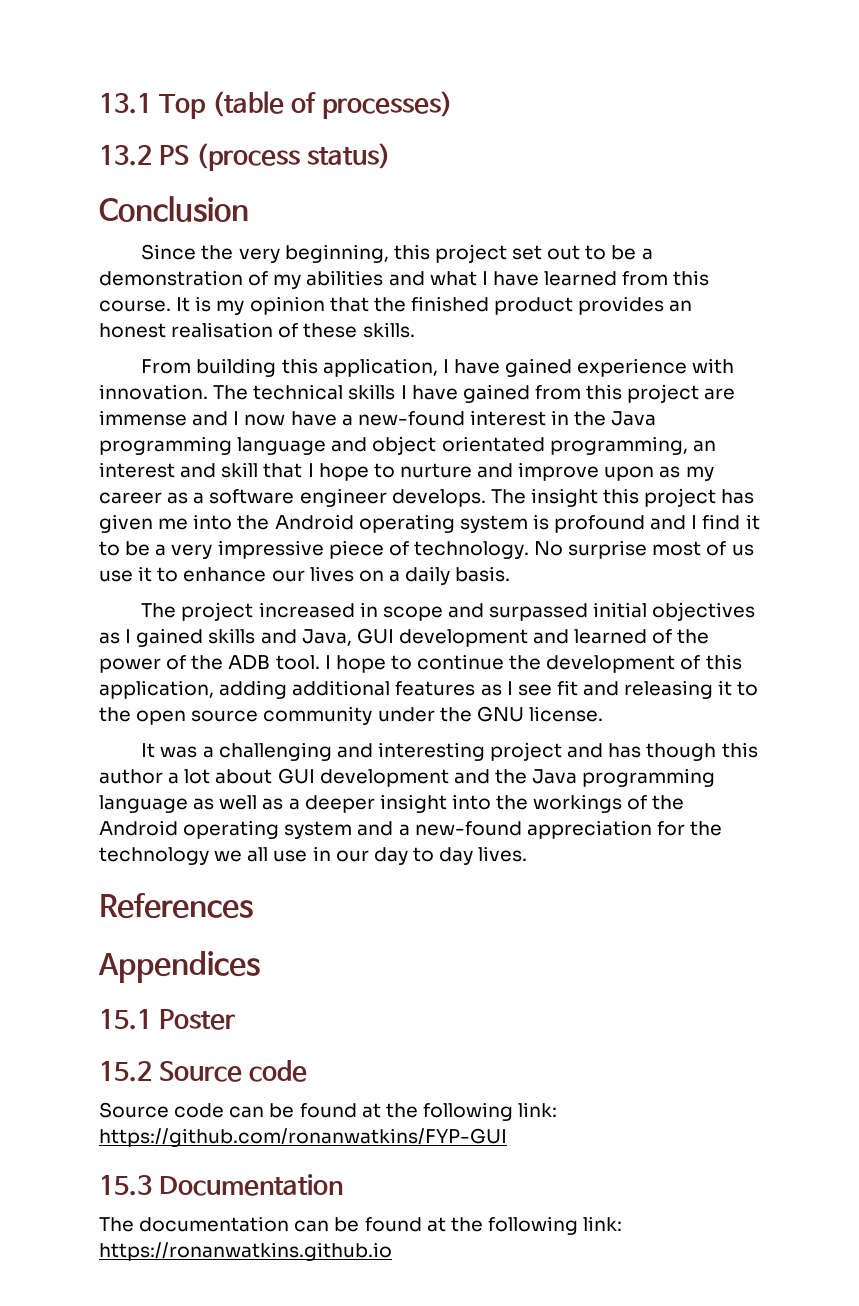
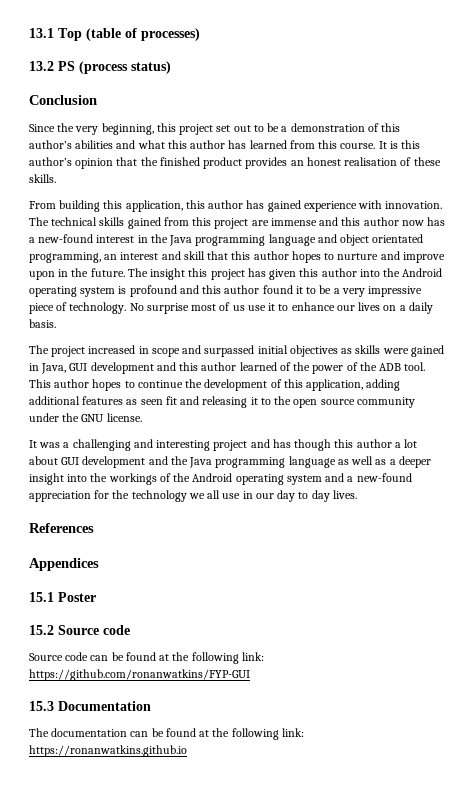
- Since the very beginning, this project set out to be a demonstration of my abilities and what I have learned from this course.
+ Since the very beginning, this project set out to be a demonstration of this author’s abilities and what this author has learned from this course.
- It is my opinion that the finished product provides an honest realisation of these skills.
+ It is this author’s opinion that the finished product provides an honest realisation of these skills.
- From building this application, I have gained experience with innovation.
+ From building this application, this author has gained experience with innovation.
- The technical skills I have gained from this project are immense and I now have a new-found interest in the Java programming language and object orientated programming, an interest and skill that I hope to nurture and improve upon as my career as a software engineer develops.
+ The technical skills gained from this project are immense and this author now has a new-found interest in the Java programming language and object orientated programming, an interest and skill that this author hopes to nurture and improve upon in the future.
- The insight this project has given me into the Android operating system is profound and I find it to be a very impressive piece of technology.
+ The insight this project has given this author into the Android operating system is profound and this author found it to be a very impressive piece of technology.
- The project increased in scope and surpassed initial objectives as I gained skills and Java, GUI development and learned of the power of the ADB tool.
+ The project increased in scope and surpassed initial objectives as skills were gained in Java, GUI development and this author learned of the power of the ADB tool.
- I hope to continue the development of this application, adding additional features as I see fit and releasing it to the open source community under the GNU license.
+ This author hopes to continue the development of this application, adding additional features as seen fit and releasing it to the open source community under the GNU license.

